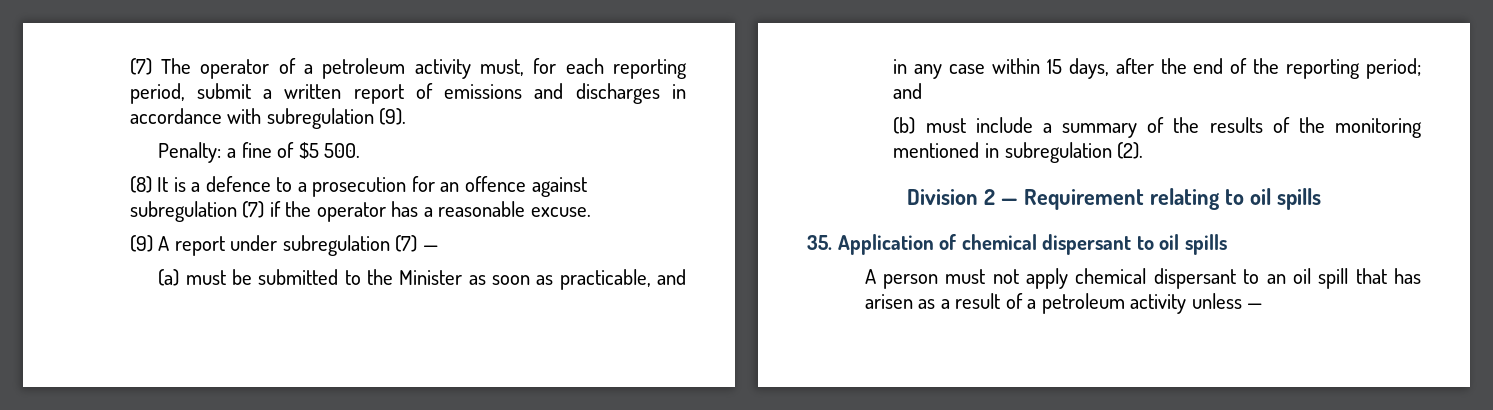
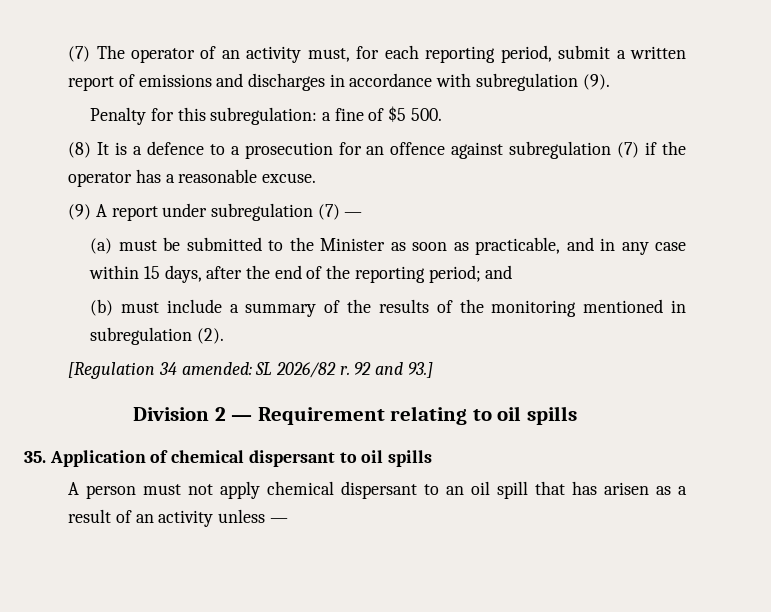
- (7) The operator of a petroleum activity must, for each reporting period, submit a written report of emissions and discharges in accordance with subregulation (9).
+ (7) The operator of an activity must, for each reporting period, submit a written report of emissions and discharges in accordance with subregulation (9).
- Penalty: a fine of $5 500.
+ Penalty for this subregulation: a fine of $5 500.
+ [Regulation 34 amended: SL 2026/82 r. 92 and 93.]
- A person must not apply chemical dispersant to an oil spill that has arisen as a result of a petroleum activity unless —
+ A person must not apply chemical dispersant to an oil spill that has arisen as a result of an activity unless —

